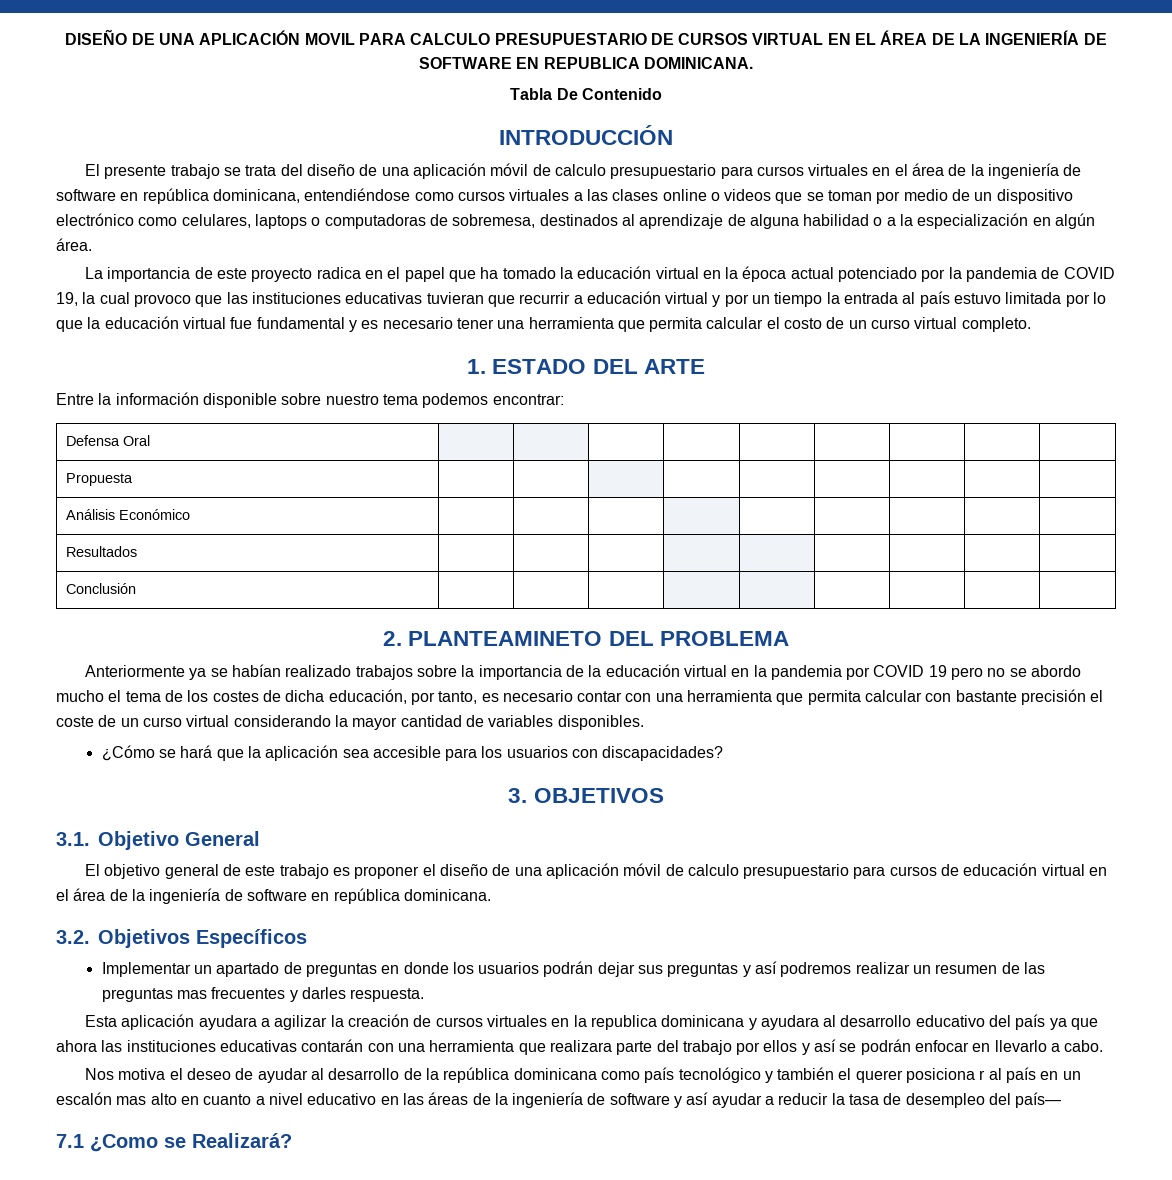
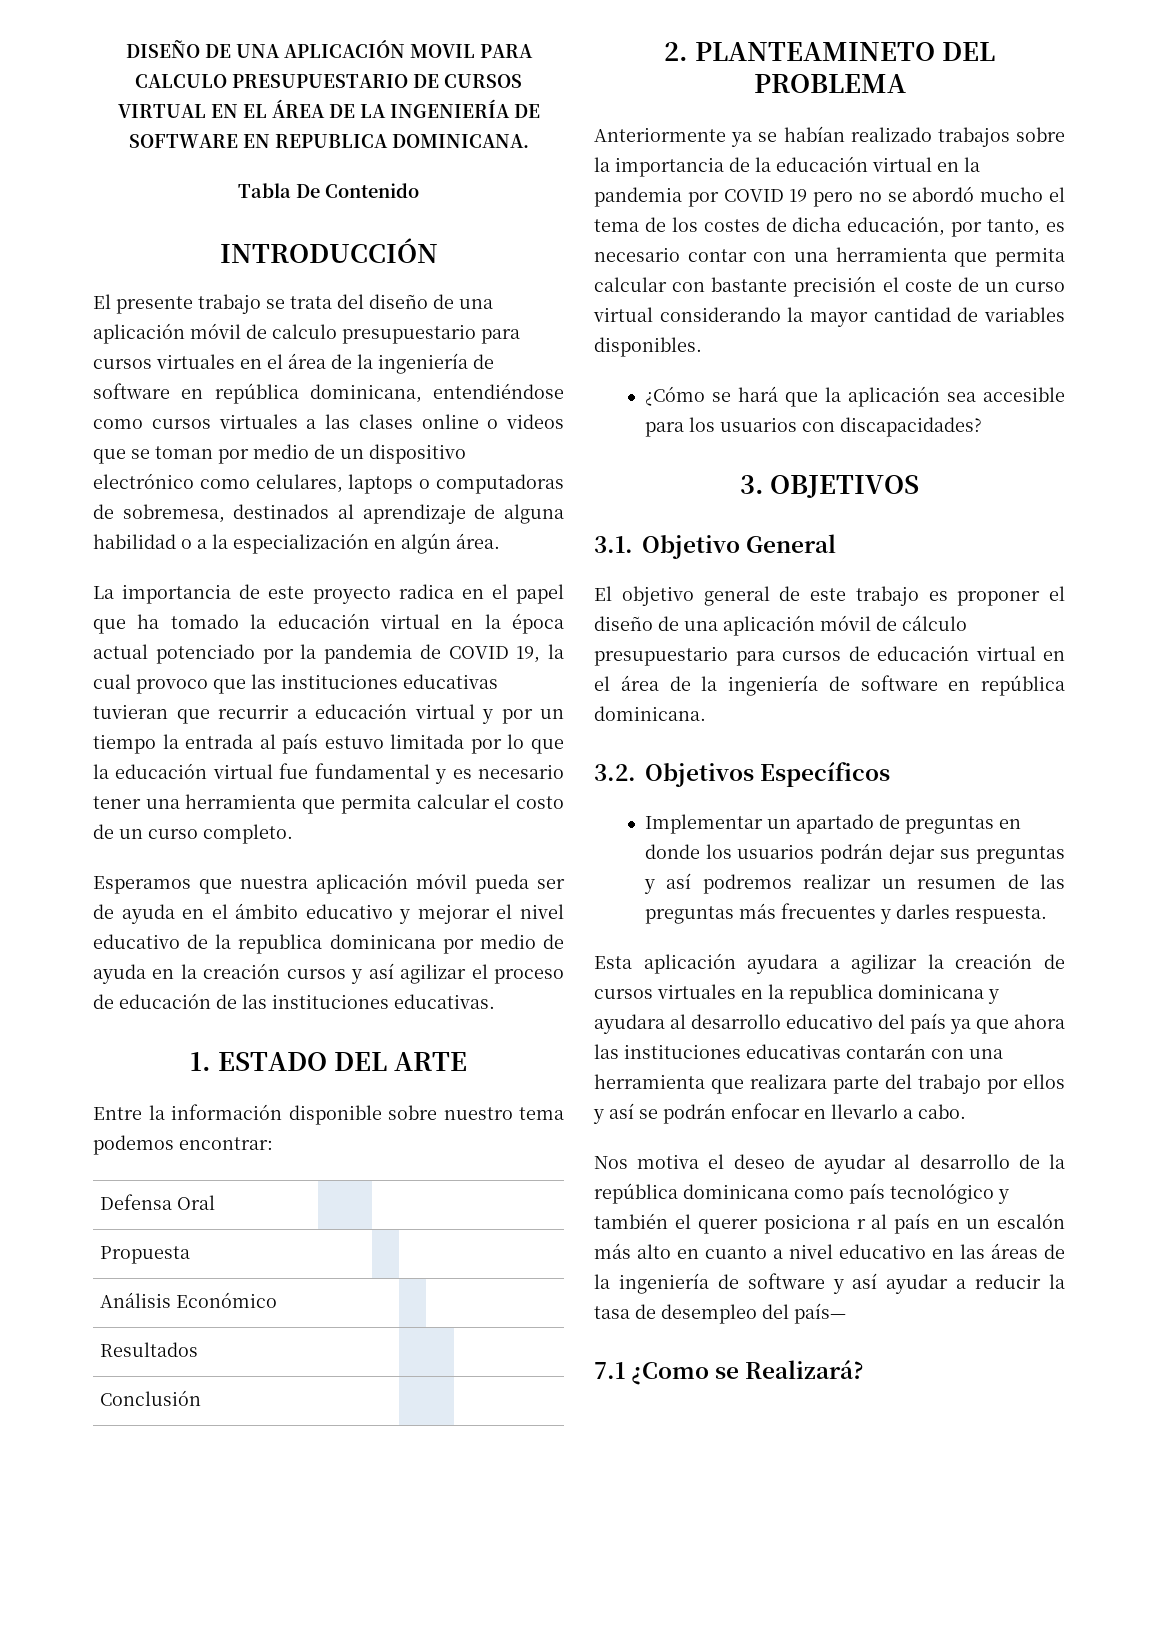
- La importancia de este proyecto radica en el papel que ha tomado la educación virtual en la época actual potenciado por la pandemia de COVID 19, la cual provoco que las instituciones educativas tuvieran que recurrir a educación virtual y por un tiempo la entrada al país estuvo limitada por lo que la educación virtual fue fundamental y es necesario tener una herramienta que permita calcular el costo de un curso virtual completo.
+ La importancia de este proyecto radica en el papel que ha tomado la educación virtual en la época actual potenciado por la pandemia de COVID 19, la cual provoco que las instituciones educativas tuvieran que recurrir a educación virtual y por un tiempo la entrada al país estuvo limitada por lo que la educación virtual fue fundamental y es necesario tener una herramienta que permita calcular el costo de un curso completo.
+ Esperamos que nuestra aplicación móvil pueda ser de ayuda en el ámbito educativo y mejorar el nivel educativo de la republica dominicana por medio de ayuda en la creación cursos y así agilizar el proceso de educación de las instituciones educativas.
- Anteriormente ya se habían realizado trabajos sobre la importancia de la educación virtual en la pandemia por COVID 19 pero no se abordo mucho el tema de los costes de dicha educación, por tanto, es necesario contar con una herramienta que permita calcular con bastante precisión el coste de un curso virtual considerando la mayor cantidad de variables disponibles.
+ Anteriormente ya se habían realizado trabajos sobre la importancia de la educación virtual en la pandemia por COVID 19 pero no se abordó mucho el tema de los costes de dicha educación, por tanto, es necesario contar con una herramienta que permita calcular con bastante precisión el coste de un curso virtual considerando la mayor cantidad de variables disponibles.
- El objetivo general de este trabajo es proponer el diseño de una aplicación móvil de calculo presupuestario para cursos de educación virtual en el área de la ingeniería de software en república dominicana.
+ El objetivo general de este trabajo es proponer el diseño de una aplicación móvil de cálculo presupuestario para cursos de educación virtual en el área de la ingeniería de software en república dominicana.
- Implementar un apartado de preguntas en donde los usuarios podrán dejar sus preguntas y así podremos realizar un resumen de las preguntas mas frecuentes y darles respuesta.
+ Implementar un apartado de preguntas en donde los usuarios podrán dejar sus preguntas y así podremos realizar un resumen de las preguntas más frecuentes y darles respuesta.
- Nos motiva el deseo de ayudar al desarrollo de la república dominicana como país tecnológico y también el querer posiciona r al país en un escalón mas alto en cuanto a nivel educativo en las áreas de la ingeniería de software y así ayudar a reducir la tasa de desempleo del país—
+ Nos motiva el deseo de ayudar al desarrollo de la república dominicana como país tecnológico y también el querer posiciona r al país en un escalón más alto en cuanto a nivel educativo en las áreas de la ingeniería de software y así ayudar a reducir la tasa de desempleo del país—

